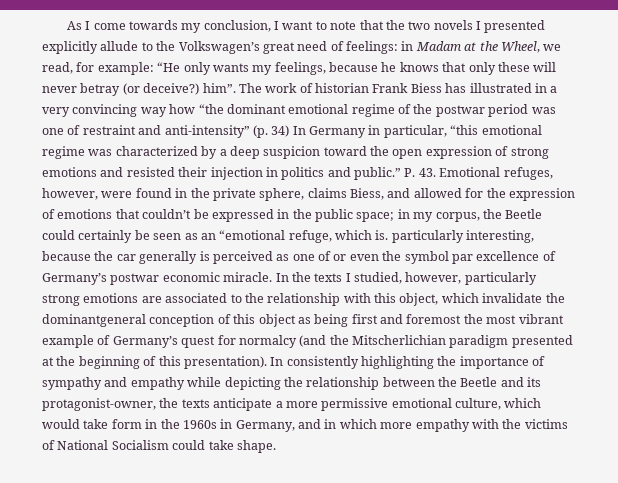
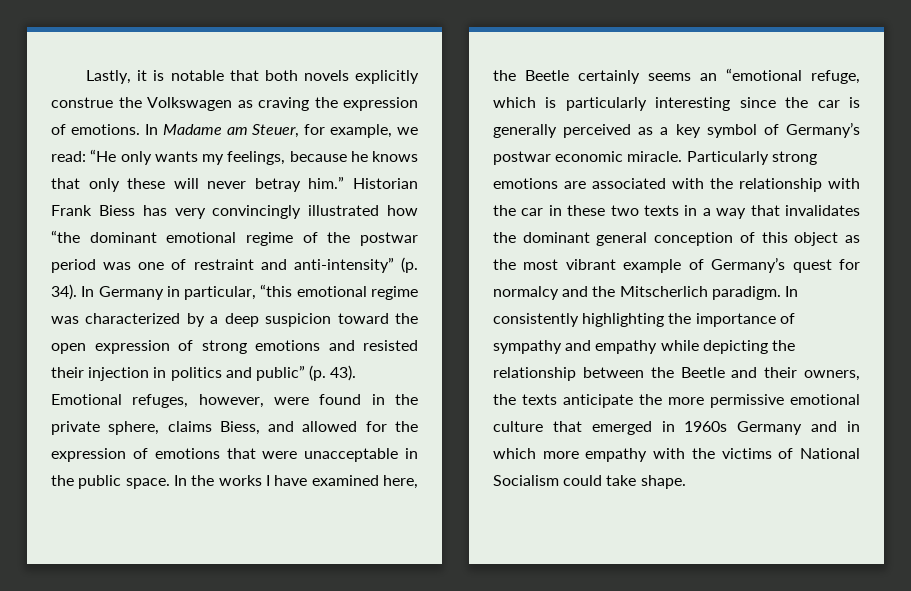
- As I come towards my conclusion, I want to note that the two novels I presented explicitly allude to the Volkswagen’s great need of feelings: in Madam at the Wheel, we read, for example:
+ Lastly, it is notable that both novels explicitly construe the Volkswagen as craving the expression of emotions. In Madame am Steuer, for example, we read:
- “He only wants my feelings, because he knows that only these will never betray (or deceive?) him”. The work of historian Frank Biess has illustrated in a very convincing way how “the dominant emotional regime of the postwar period was one of restraint and anti-intensity” (p. 34) In Germany in particular, “this emotional regime was characterized by a deep suspicion toward the open expression of strong emotions and resisted their injection in politics and public.” P. 43. Emotional refuges, however, were found in the private sphere, claims Biess, and allowed for the expression of emotions that couldn’t be expressed in the public space; in my corpus, the Beetle could certainly be seen as an “emotional refuge, which is. particularly interesting, because the car generally is perceived as one of or even the symbol par excellence of Germany’s postwar economic miracle.
+ “He only wants my feelings, because he knows that only these will never betray him.” Historian Frank Biess has very convincingly illustrated how “the dominant emotional regime of the postwar period was one of restraint and anti-intensity” (p. 34). In Germany in particular, “this emotional regime was characterized by a deep suspicion toward the open expression of strong emotions and resisted their injection in politics and public” (p. 43). Emotional refuges, however, were found in the private sphere, claims Biess, and allowed for the expression of emotions that were unacceptable in the public space. In the works I have examined here, the Beetle certainly seems an “emotional refuge, which is particularly interesting since the car is generally perceived as a key symbol of Germany’s postwar economic miracle.
- In the texts I studied, however, particularly strong emotions are associated to the relationship with this object, which invalidate the dominantgeneral conception of this object as being first and foremost the most vibrant example of Germany’s quest for normalcy (and the Mitscherlichian paradigm presented at the beginning of this presentation).
+ Particularly strong emotions are associated with the relationship with the car in these two texts in a way that invalidates the dominant general conception of this object as the most vibrant example of Germany’s quest for normalcy and the Mitscherlich paradigm.
- In consistently highlighting the importance of sympathy and empathy while depicting the relationship between the Beetle and its protagonist-owner, the texts anticipate a more permissive emotional culture, which would take form in the 1960s in Germany, and in which more empathy with the victims of National Socialism could take shape.
+ In consistently highlighting the importance of sympathy and empathy while depicting the relationship between the Beetle and their owners, the texts anticipate the more permissive emotional culture that emerged in 1960s Germany and in which more empathy with the victims of National Socialism could take shape.

